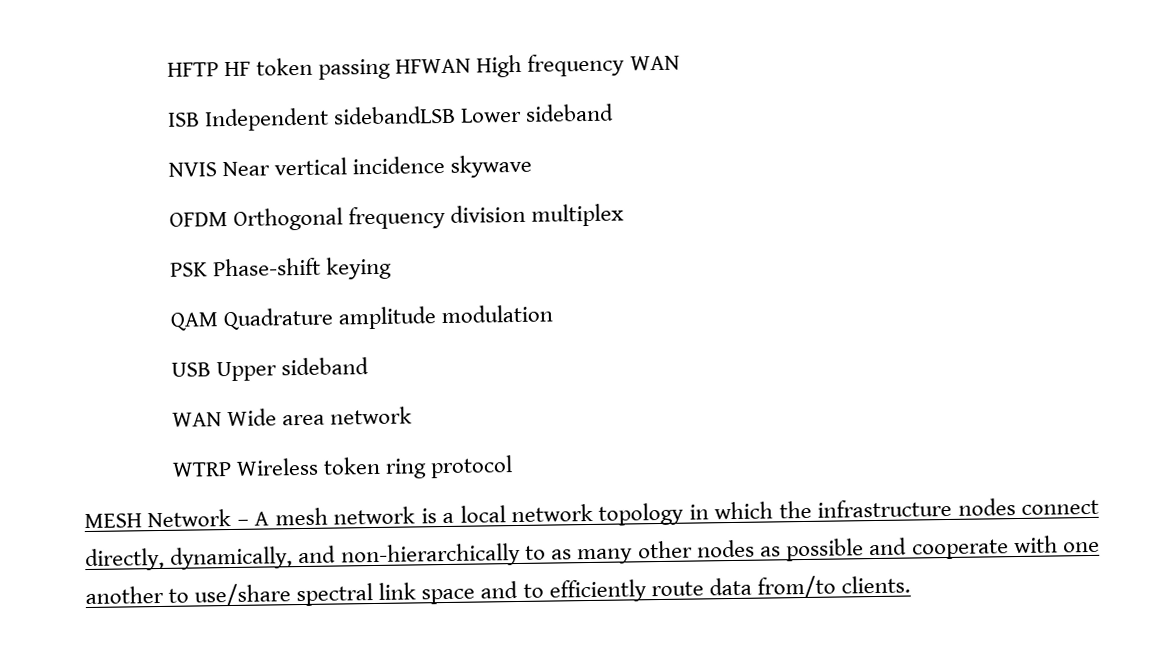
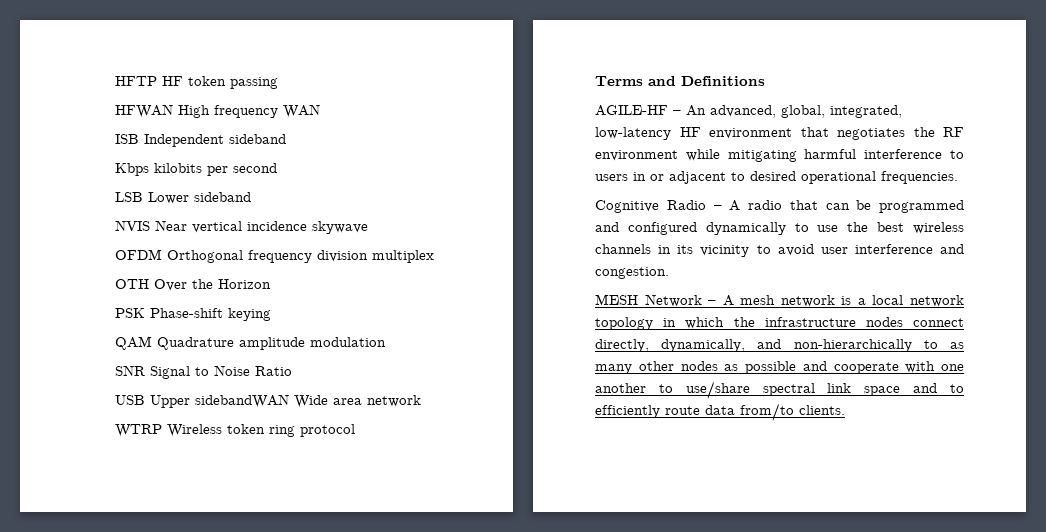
- HFTP HF token passing HFWAN High frequency WAN
+ HFTP HF token passing
+ HFWAN High frequency WAN
- ISB Independent sidebandLSB Lower sideband
+ ISB Independent sideband
+ Kbps kilobits per second
+ LSB Lower sideband
+ OTH Over the Horizon
+ SNR Signal to Noise Ratio
- USB Upper sideband
- WAN Wide area network
+ USB Upper sidebandWAN Wide area network
+ Terms and Definitions
+ AGILE-HF – An advanced, global, integrated, low-latency HF environment that negotiates the RF environment while mitigating harmful interference to users in or adjacent to desired operational frequencies.
+ Cognitive Radio – A radio that can be programmed and configured dynamically to use the best wireless channels in its vicinity to avoid user interference and congestion.

